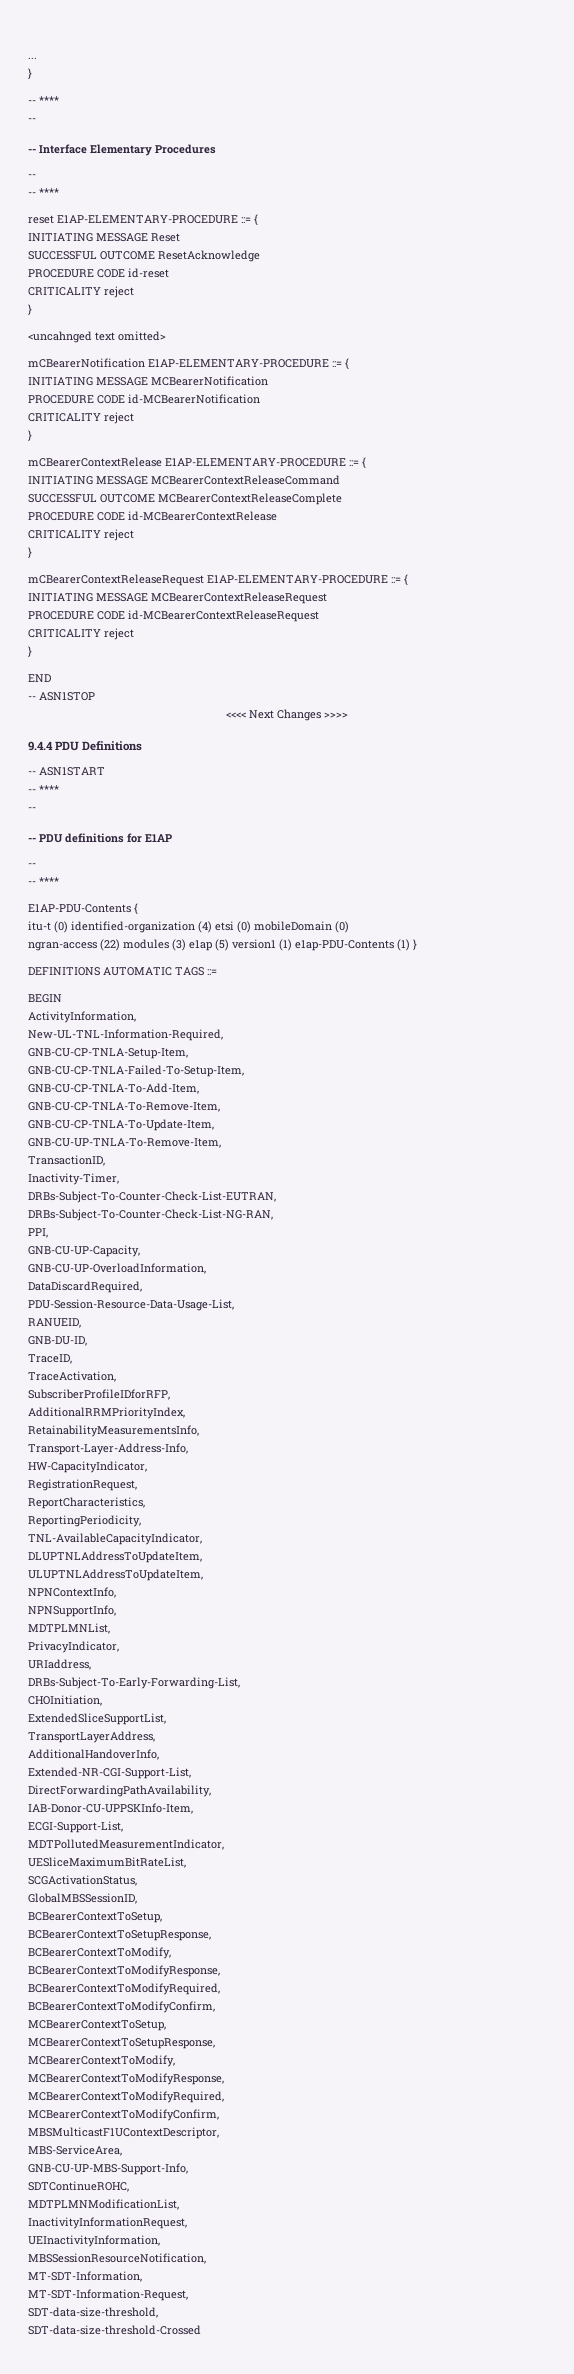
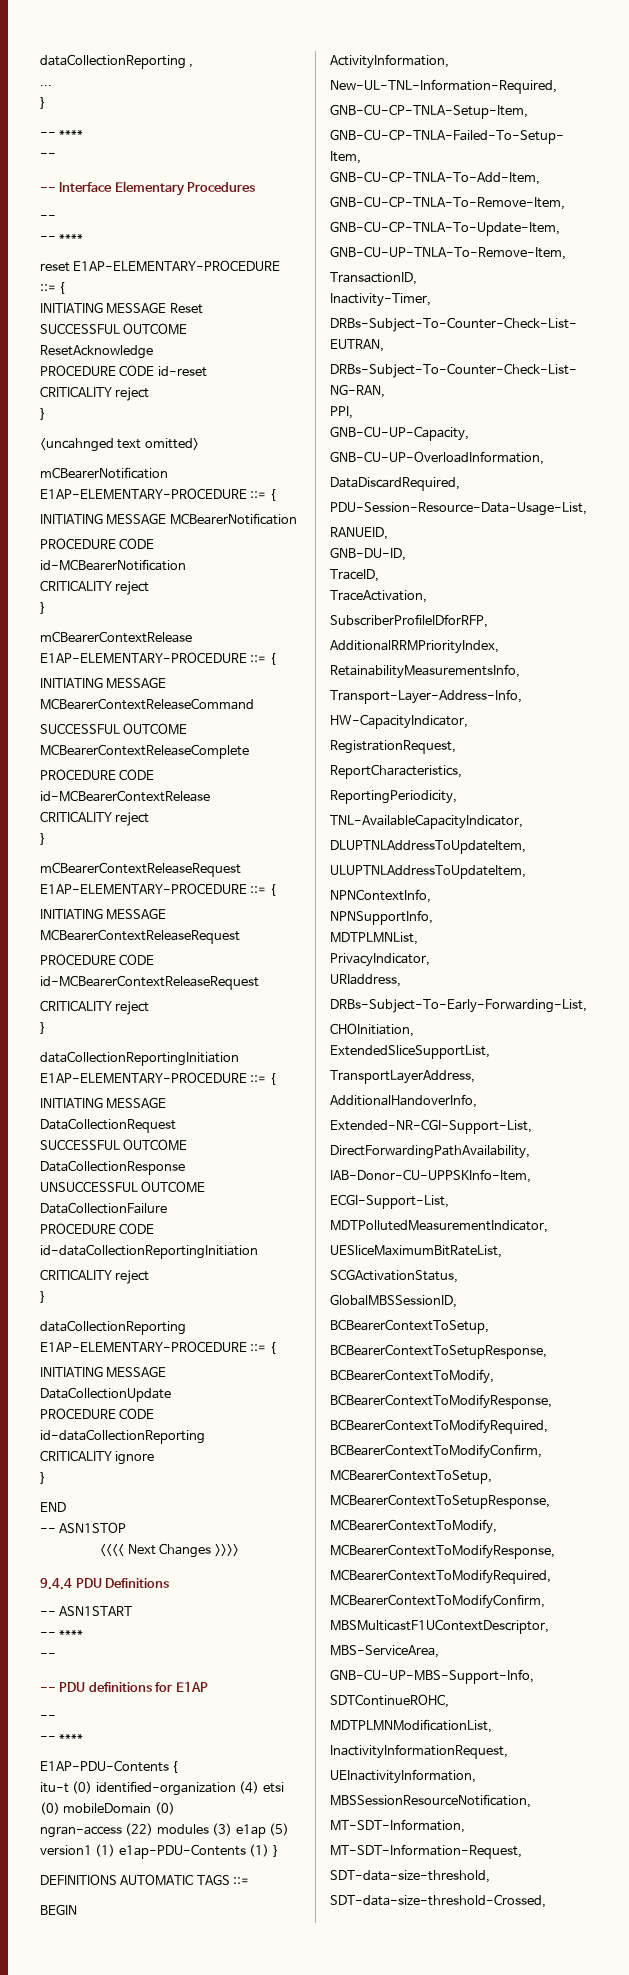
+ dataCollectionReporting ,
+ dataCollectionReportingInitiation E1AP-ELEMENTARY-PROCEDURE ::= {
+ INITIATING MESSAGE DataCollectionRequest
+ SUCCESSFUL OUTCOME DataCollectionResponse
+ UNSUCCESSFUL OUTCOME DataCollectionFailure
+ PROCEDURE CODE id-dataCollectionReportingInitiation
+ CRITICALITY reject
+ }
+ dataCollectionReporting E1AP-ELEMENTARY-PROCEDURE ::= {
+ INITIATING MESSAGE DataCollectionUpdate
+ PROCEDURE CODE id-dataCollectionReporting
+ CRITICALITY ignore
+ }
- SDT-data-size-threshold-Crossed
+ SDT-data-size-threshold-Crossed,

